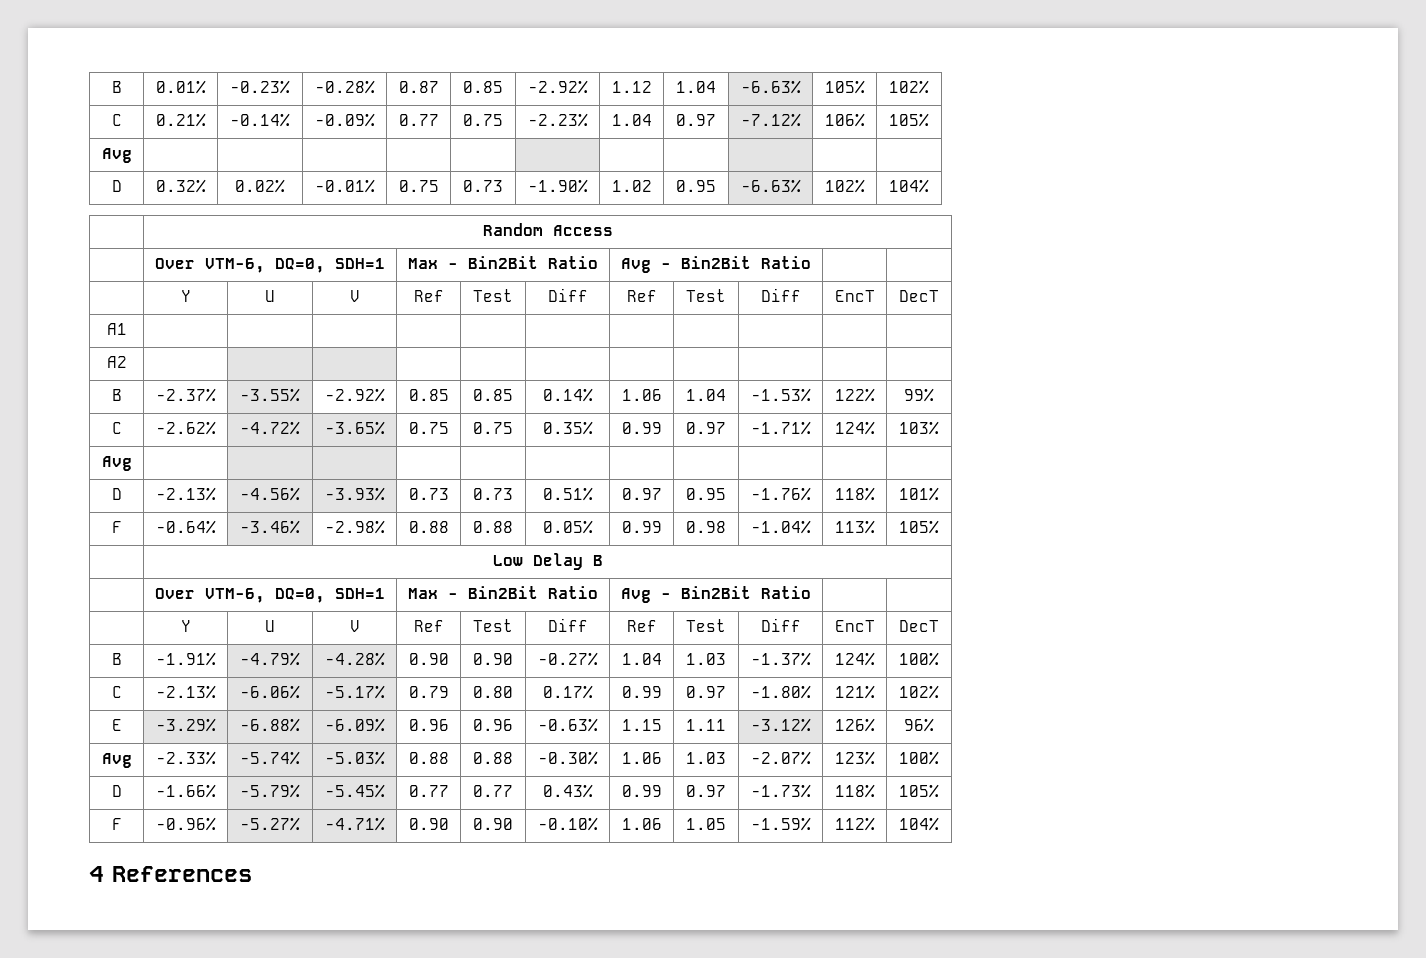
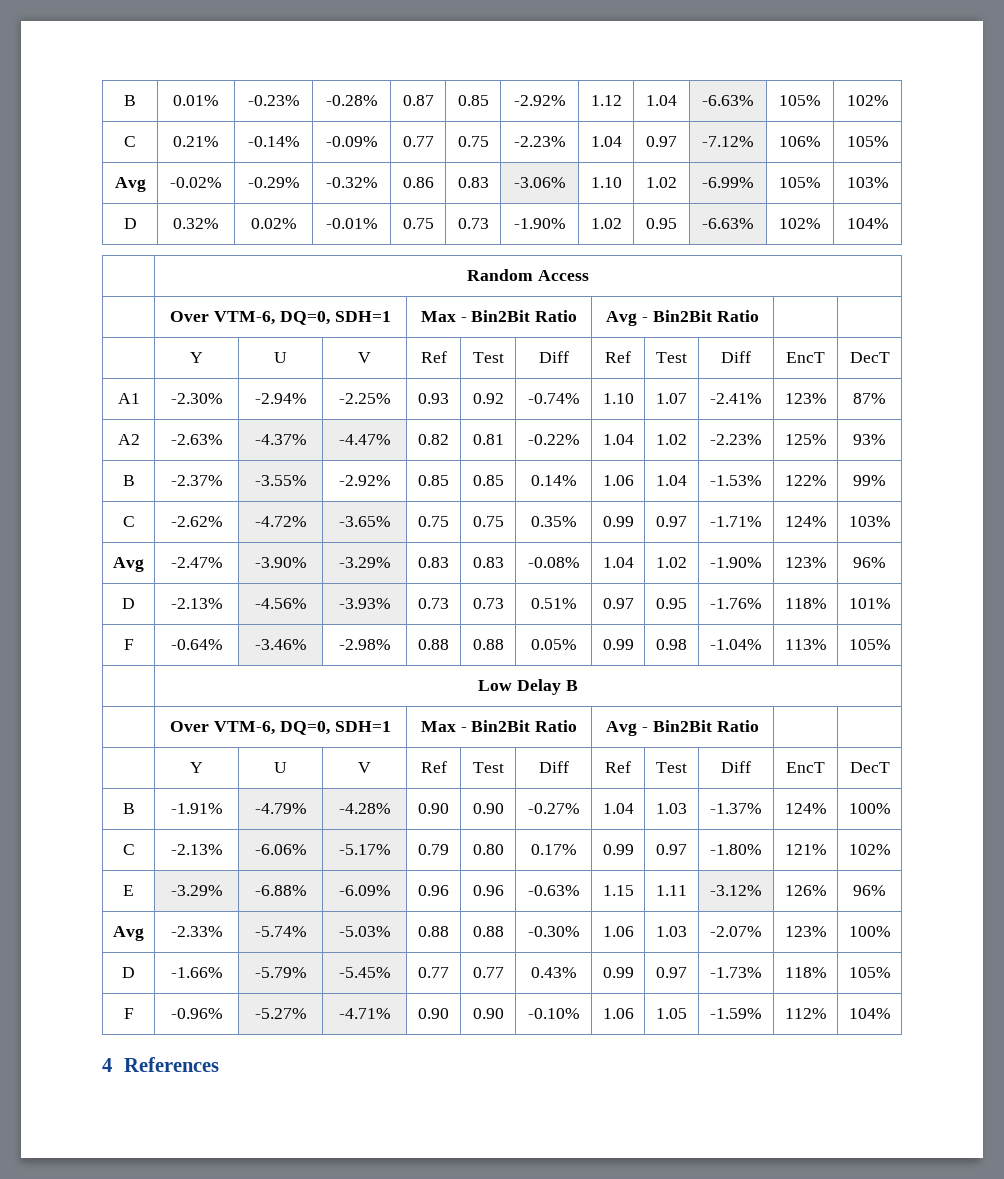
  C | 0.21% | -0.14% | -0.09% | 0.77 | 0.75 | -2.23% | 1.04 | 0.97 | -7.12% | 106% | 105%
- Avg | | | | | | | | | | |
+ Avg | -0.02% | -0.29% | -0.32% | 0.86 | 0.83 | -3.06% | 1.10 | 1.02 | -6.99% | 105% | 103%
- A1 | | | | | | | | | | |
- A2 | | | | | | | | | | |
+ A1 | -2.30% | -2.94% | -2.25% | 0.93 | 0.92 | -0.74% | 1.10 | 1.07 | -2.41% | 123% | 87%
+ A2 | -2.63% | -4.37% | -4.47% | 0.82 | 0.81 | -0.22% | 1.04 | 1.02 | -2.23% | 125% | 93%
  C | -2.62% | -4.72% | -3.65% | 0.75 | 0.75 | 0.35% | 0.99 | 0.97 | -1.71% | 124% | 103%
- Avg | | | | | | | | | | |
+ Avg | -2.47% | -3.90% | -3.29% | 0.83 | 0.83 | -0.08% | 1.04 | 1.02 | -1.90% | 123% | 96%

